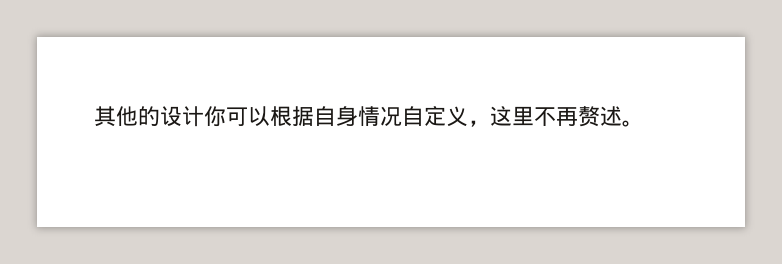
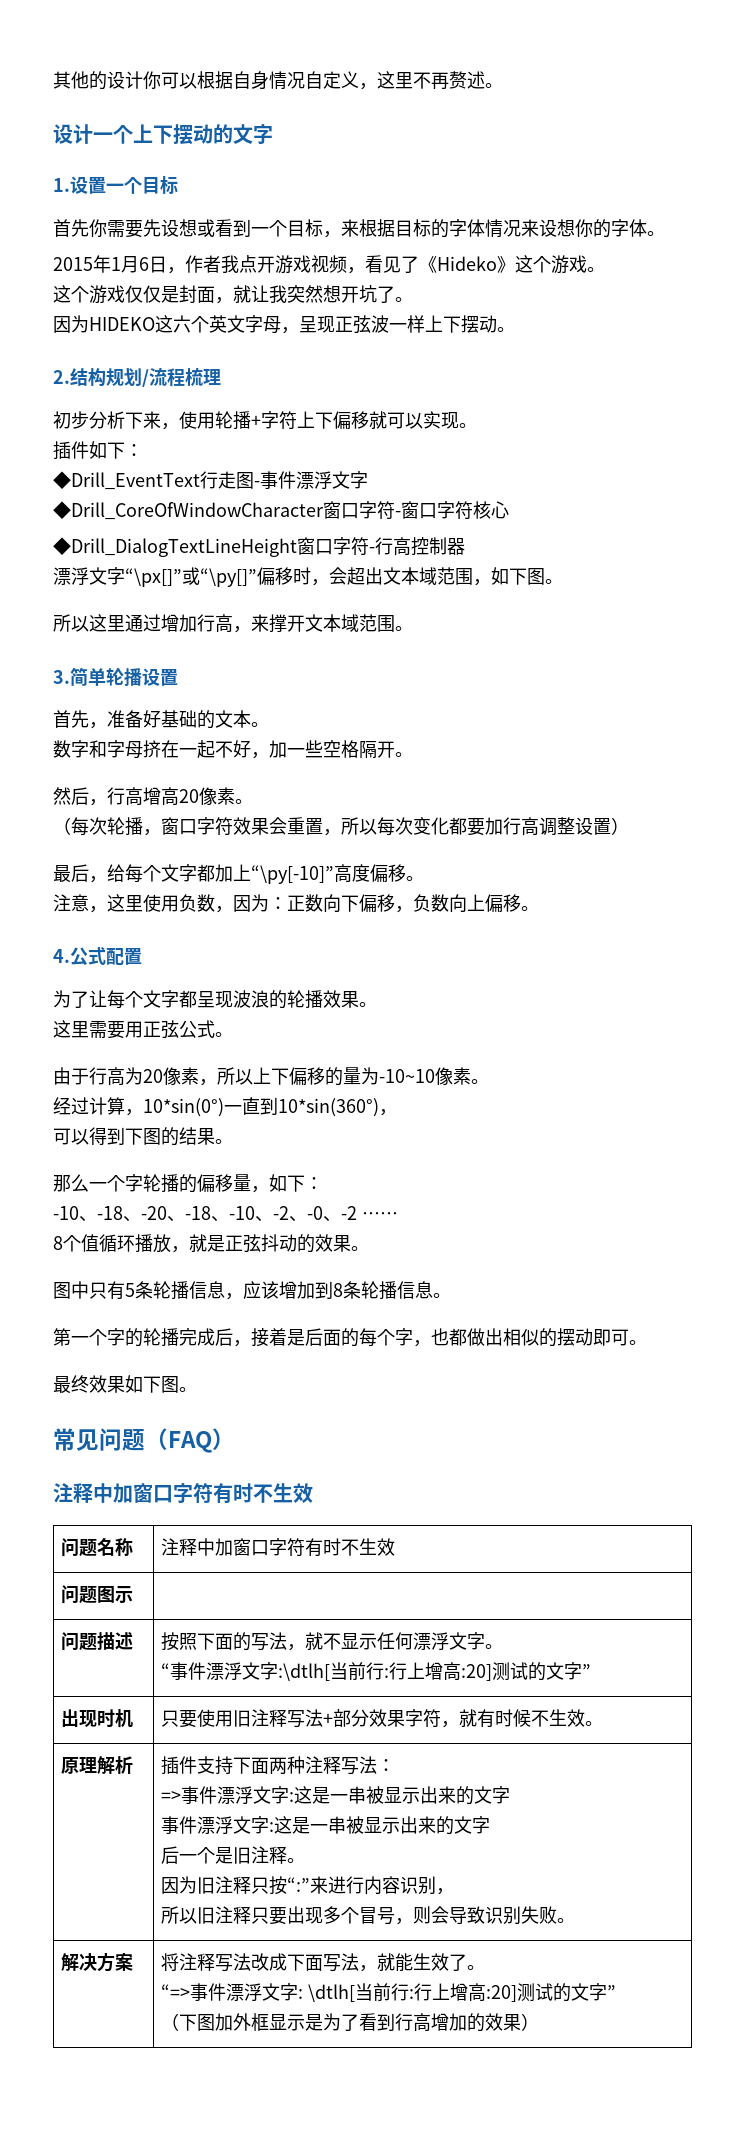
+ 设计一个上下摆动的文字
+ 1.设置一个目标
+ 首先你需要先设想或看到一个目标，来根据目标的字体情况来设想你的字体。
+ 2015年1月6日，作者我点开游戏视频，看见了《Hideko》这个游戏。
+ 这个游戏仅仅是封面，就让我突然想开坑了。
+ 因为HIDEKO这六个英文字母，呈现正弦波一样上下摆动。
+ 2.结构规划/流程梳理
+ 初步分析下来，使用轮播+字符上下偏移就可以实现。
+ 插件如下：
+ ◆Drill_EventText行走图-事件漂浮文字
+ ◆Drill_CoreOfWindowCharacter窗口字符-窗口字符核心
+ ◆Drill_DialogTextLineHeight窗口字符-行高控制器
+ 漂浮文字“\px[]”或“\py[]”偏移时，会超出文本域范围，如下图。
+ 所以这里通过增加行高，来撑开文本域范围。
+ 3.简单轮播设置
+ 首先，准备好基础的文本。
+ 数字和字母挤在一起不好，加一些空格隔开。
+ 然后，行高增高20像素。
+ （每次轮播，窗口字符效果会重置，所以每次变化都要加行高调整设置）
+ 最后，给每个文字都加上“\py[-10]”高度偏移。
+ 注意，这里使用负数，因为：正数向下偏移，负数向上偏移。
+ 4.公式配置
+ 为了让每个文字都呈现波浪的轮播效果。
+ 这里需要用正弦公式。
+ 由于行高为20像素，所以上下偏移的量为-10~10像素。
+ 经过计算，10*sin(0°)一直到10*sin(360°)，
+ 可以得到下图的结果。
+ 那么一个字轮播的偏移量，如下：
+ -10、-18、-20、-18、-10、-2、-0、-2 ……
+ 8个值循环播放，就是正弦抖动的效果。
+ 图中只有5条轮播信息，应该增加到8条轮播信息。
+ 第一个字的轮播完成后，接着是后面的每个字，也都做出相似的摆动即可。
+ 最终效果如下图。
+ 常见问题（FAQ）
+ 注释中加窗口字符有时不生效
+ 问题名称 | 注释中加窗口字符有时不生效
+ 问题图示 |
+ 问题描述 | 按照下面的写法，就不显示任何漂浮文字。
+ “事件漂浮文字:\dtlh[当前行:行上增高:20]测试的文字”
+ 出现时机 | 只要使用旧注释写法+部分效果字符，就有时候不生效。
+ 原理解析 | 插件支持下面两种注释写法：
+ =>事件漂浮文字:这是一串被显示出来的文字
+ 事件漂浮文字:这是一串被显示出来的文字
+ 后一个是旧注释。
+ 因为旧注释只按“:”来进行内容识别，
+ 所以旧注释只要出现多个冒号，则会导致识别失败。
+ 解决方案 | 将注释写法改成下面写法，就能生效了。
+ “=>事件漂浮文字: \dtlh[当前行:行上增高:20]测试的文字”
+ （下图加外框显示是为了看到行高增加的效果）

